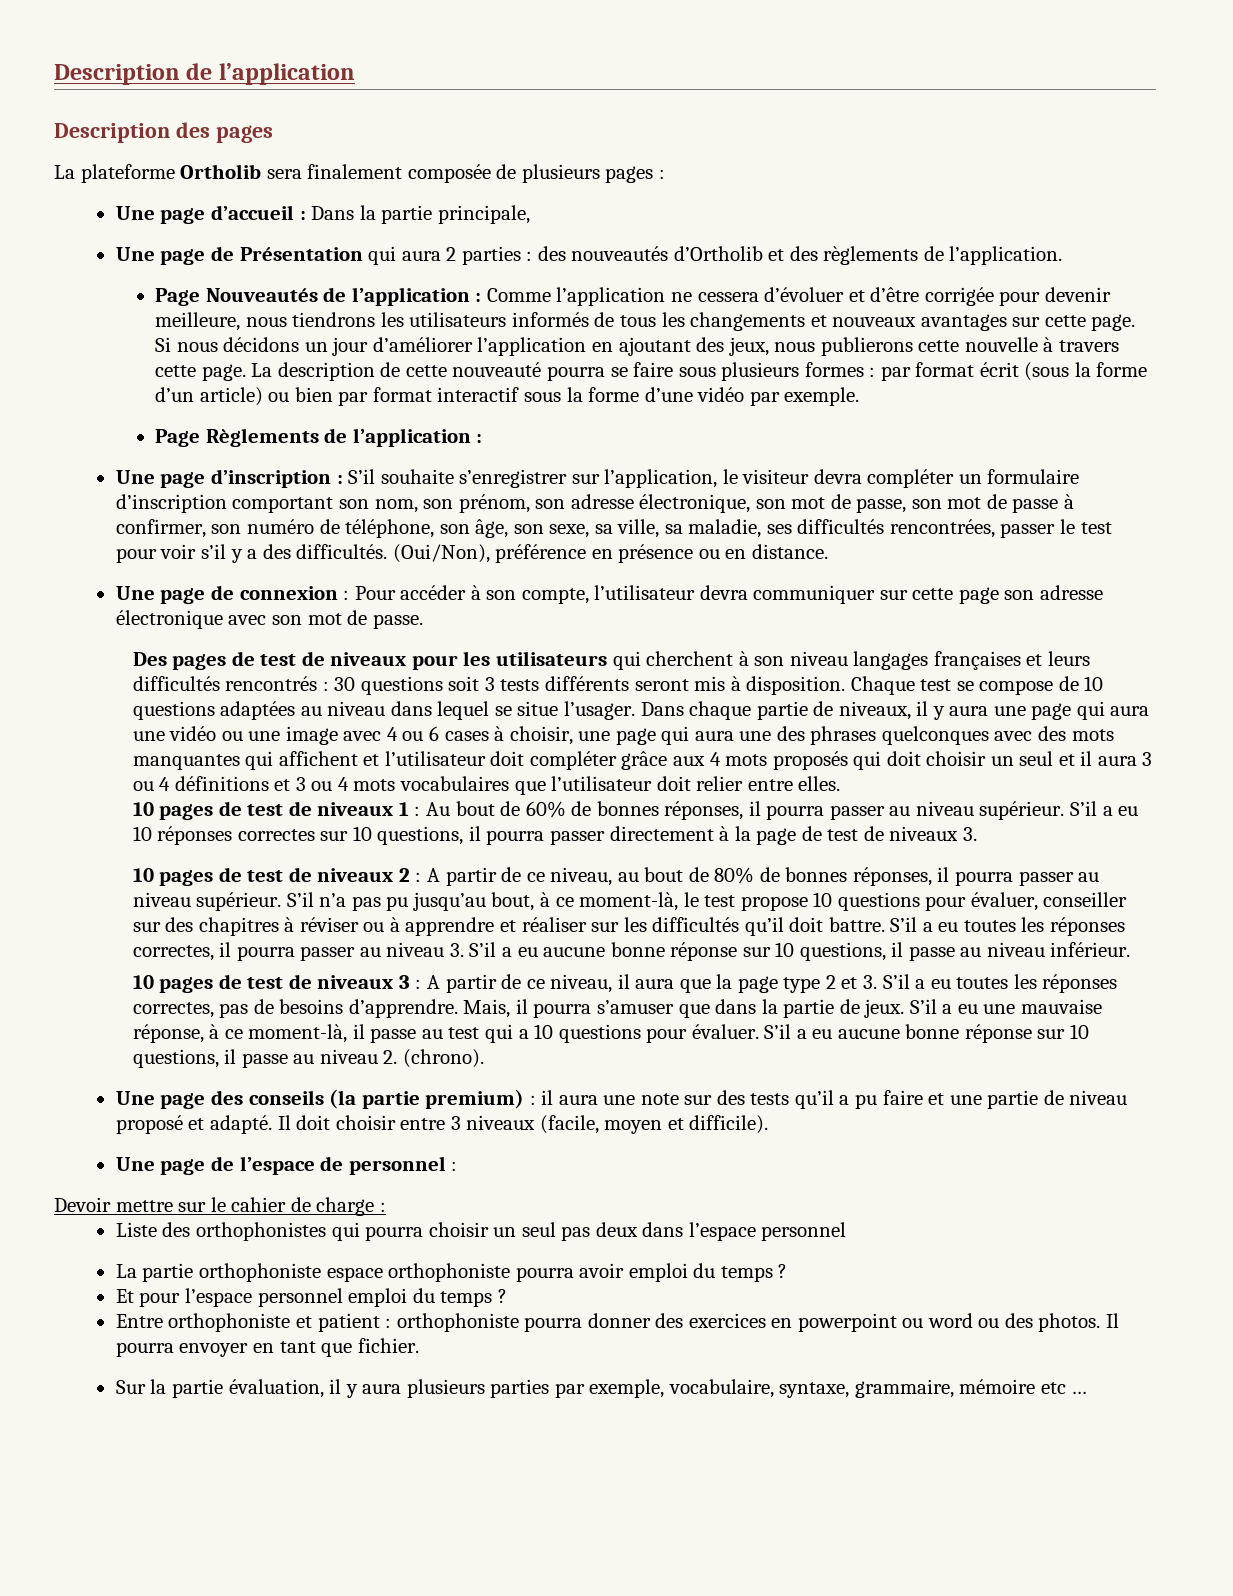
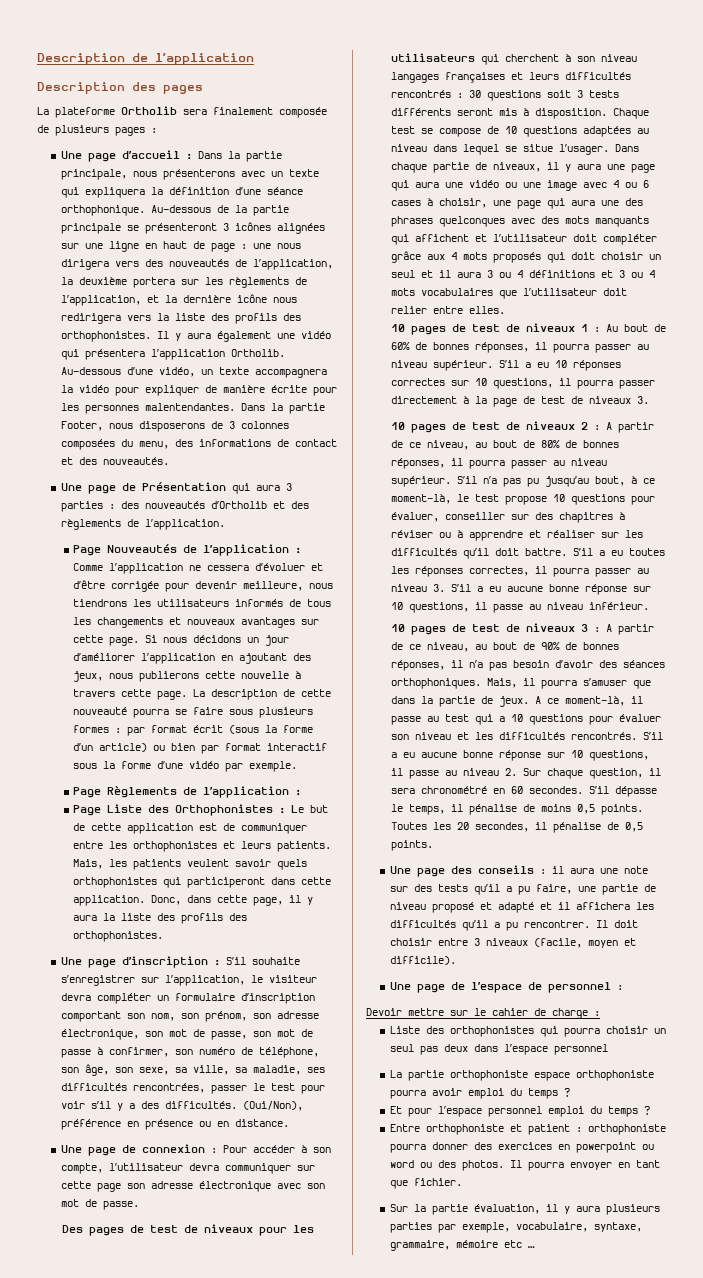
- Une page d’accueil : Dans la partie principale,
+ Une page d’accueil : Dans la partie principale, nous présenterons avec un texte qui expliquera la définition d’une séance orthophonique. Au-dessous de la partie principale se présenteront 3 icônes alignées sur une ligne en haut de page : une nous dirigera vers des nouveautés de l’application, la deuxième portera sur les règlements de l’application, et la dernière icône nous redirigera vers la liste des profils des orthophonistes. Il y aura également une vidéo qui présentera l’application Ortholib. Au-dessous d’une vidéo, un texte accompagnera la vidéo pour expliquer de manière écrite pour les personnes malentendantes. Dans la partie Footer, nous disposerons de 3 colonnes composées du menu, des informations de contact et des nouveautés.
- Une page de Présentation qui aura 2 parties : des nouveautés d’Ortholib et des règlements de l’application.
+ Une page de Présentation qui aura 3 parties : des nouveautés d’Ortholib et des règlements de l’application.
+ Page Liste des Orthophonistes : Le but de cette application est de communiquer entre les orthophonistes et leurs patients. Mais, les patients veulent savoir quels orthophonistes qui participeront dans cette application. Donc, dans cette page, il y aura la liste des profils des orthophonistes.
- Dans chaque partie de niveaux, il y aura une page qui aura une vidéo ou une image avec 4 ou 6 cases à choisir, une page qui aura une des phrases quelconques avec des mots manquantes qui affichent et l’utilisateur doit compléter grâce aux 4 mots proposés qui doit choisir un seul et il aura 3 ou 4 définitions et 3 ou 4 mots vocabulaires que l’utilisateur doit relier entre elles.
+ Dans chaque partie de niveaux, il y aura une page qui aura une vidéo ou une image avec 4 ou 6 cases à choisir, une page qui aura une des phrases quelconques avec des mots manquants qui affichent et l’utilisateur doit compléter grâce aux 4 mots proposés qui doit choisir un seul et il aura 3 ou 4 définitions et 3 ou 4 mots vocabulaires que l’utilisateur doit relier entre elles.
- 10 pages de test de niveaux 3 : A partir de ce niveau, il aura que la page type 2 et 3. S’il a eu toutes les réponses correctes, pas de besoins d’apprendre.
+ 10 pages de test de niveaux 3 : A partir de ce niveau, au bout de 90% de bonnes réponses, il n’a pas besoin d’avoir des séances orthophoniques.
- S’il a eu une mauvaise réponse, à ce moment-là, il passe au test qui a 10 questions pour évaluer.
+ A ce moment-là, il passe au test qui a 10 questions pour évaluer son niveau et les difficultés rencontrés.
- S’il a eu aucune bonne réponse sur 10 questions, il passe au niveau 2. (chrono).
+ S’il a eu aucune bonne réponse sur 10 questions, il passe au niveau 2. Sur chaque question, il sera chronométré en 60 secondes. S’il dépasse le temps, il pénalise de moins 0,5 points. Toutes les 20 secondes, il pénalise de 0,5 points.
- Une page des conseils (la partie premium) : il aura une note sur des tests qu’il a pu faire et une partie de niveau proposé et adapté.
+ Une page des conseils : il aura une note sur des tests qu’il a pu faire, une partie de niveau proposé et adapté et il affichera les difficultés qu’il a pu rencontrer.

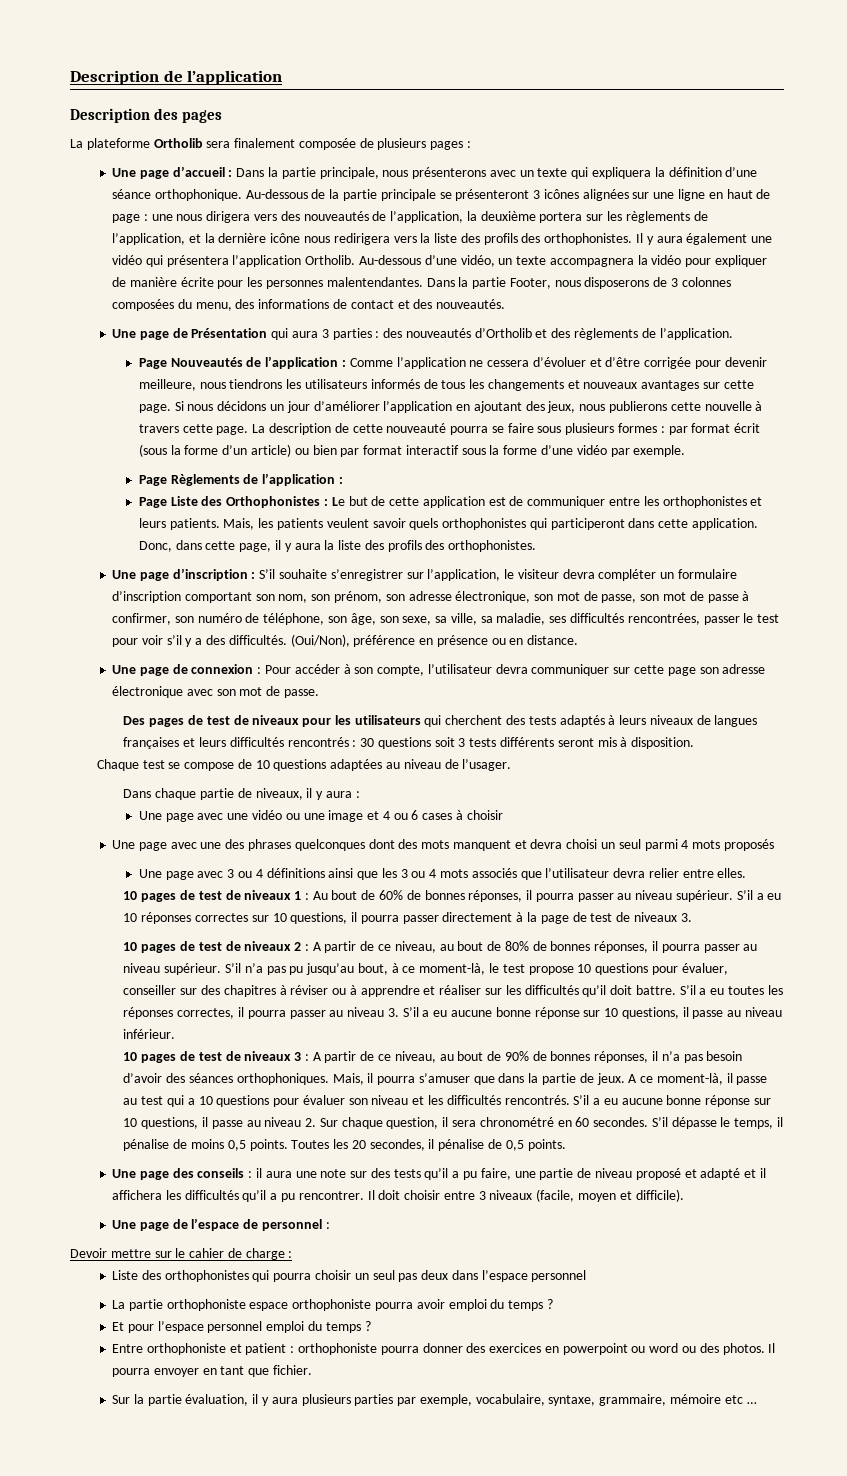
- Des pages de test de niveaux pour les utilisateurs qui cherchent à son niveau langages françaises et leurs difficultés rencontrés :
+ Des pages de test de niveaux pour les utilisateurs qui cherchent des tests adaptés à leurs niveaux de langues françaises et leurs difficultés rencontrés :
- 30 questions soit 3 tests différents seront mis à disposition. Chaque test se compose de 10 questions adaptées au niveau dans lequel se situe l’usager. Dans chaque partie de niveaux, il y aura une page qui aura une vidéo ou une image avec 4 ou 6 cases à choisir, une page qui aura une des phrases quelconques avec des mots manquants qui affichent et l’utilisateur doit compléter grâce aux 4 mots proposés qui doit choisir un seul et il aura 3 ou 4 définitions et 3 ou 4 mots vocabulaires que l’utilisateur doit relier entre elles.
+ 30 questions soit 3 tests différents seront mis à disposition.
+ Chaque test se compose de 10 questions adaptées au niveau de l’usager.
+ Dans chaque partie de niveaux, il y aura :
+ Une page avec une vidéo ou une image et 4 ou 6 cases à choisir
+ Une page avec une des phrases quelconques dont des mots manquent et devra choisi un seul parmi 4 mots proposés
+ Une page avec 3 ou 4 définitions ainsi que les 3 ou 4 mots associés que l’utilisateur devra relier entre elles.

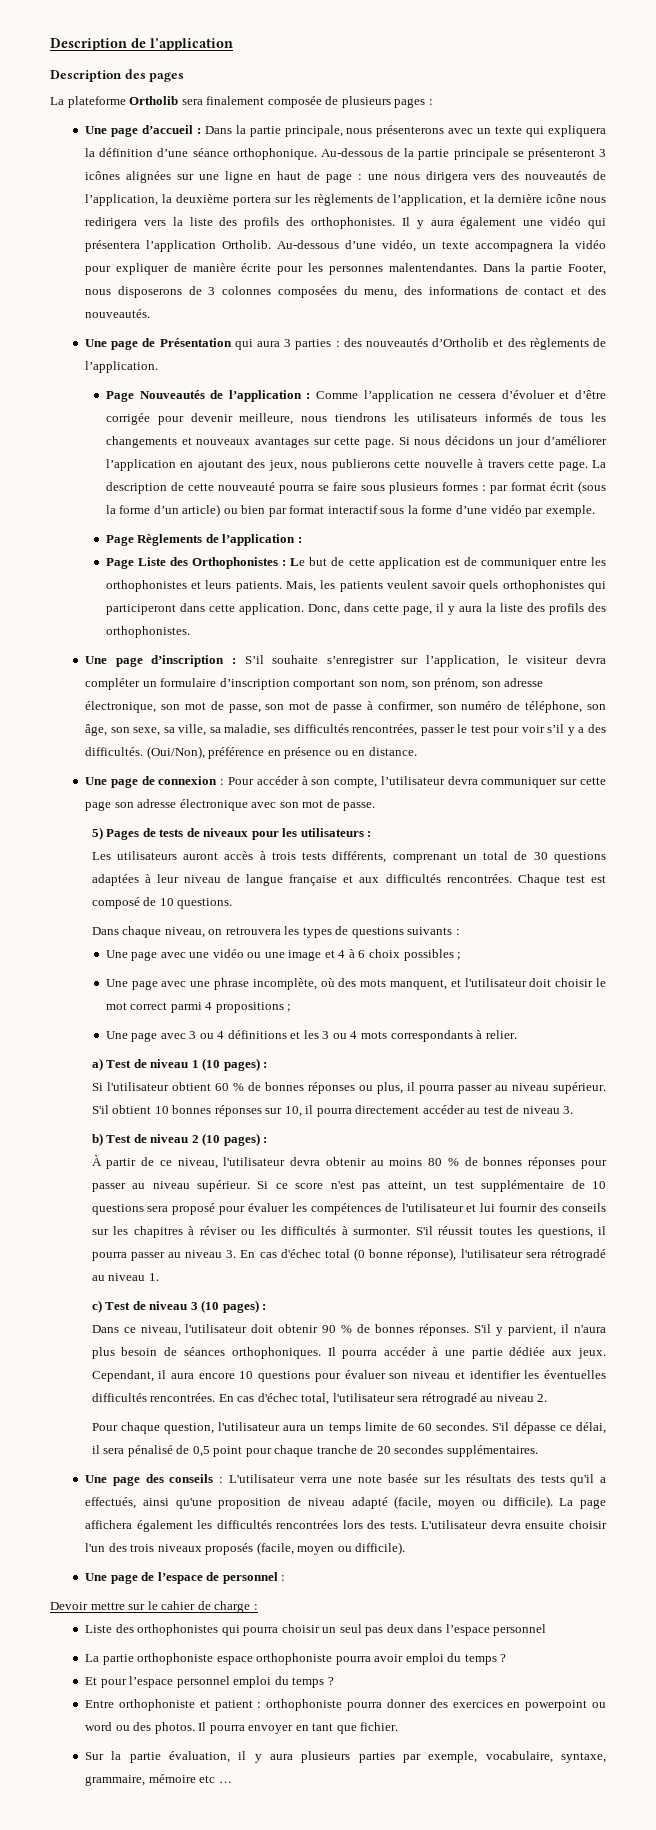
- Des pages de test de niveaux pour les utilisateurs qui cherchent des tests adaptés à leurs niveaux de langues françaises et leurs difficultés rencontrés : 30 questions soit 3 tests différents seront mis à disposition.
- Chaque test se compose de 10 questions adaptées au niveau de l’usager.
- Dans chaque partie de niveaux, il y aura :
+ 5) Pages de tests de niveaux pour les utilisateurs :
+ Les utilisateurs auront accès à trois tests différents, comprenant un total de 30 questions adaptées à leur niveau de langue française et aux difficultés rencontrées. Chaque test est composé de 10 questions.
+ Dans chaque niveau, on retrouvera les types de questions suivants :
- Une page avec une vidéo ou une image et 4 ou 6 cases à choisir
- Une page avec une des phrases quelconques dont des mots manquent et devra choisi un seul parmi 4 mots proposés
+ Une page avec une vidéo ou une image et 4 à 6 choix possibles ;
+ Une page avec une phrase incomplète, où des mots manquent, et l'utilisateur doit choisir le mot correct parmi 4 propositions ;
- Une page avec 3 ou 4 définitions ainsi que les 3 ou 4 mots associés que l’utilisateur devra relier entre elles.
- 10 pages de test de niveaux 1 : Au bout de 60% de bonnes réponses, il pourra passer au niveau supérieur. S’il a eu 10 réponses correctes sur 10 questions, il pourra passer directement à la page de test de niveaux 3.
+ Une page avec 3 ou 4 définitions et les 3 ou 4 mots correspondants à relier.
+ a) Test de niveau 1 (10 pages) :
+ Si l'utilisateur obtient 60 % de bonnes réponses ou plus, il pourra passer au niveau supérieur. S'il obtient 10 bonnes réponses sur 10, il pourra directement accéder au test de niveau 3.
- 10 pages de test de niveaux 2 : A partir de ce niveau, au bout de 80% de bonnes réponses, il pourra passer au niveau supérieur. S’il n’a pas pu jusqu’au bout, à ce moment-là, le test propose 10 questions pour évaluer, conseiller sur des chapitres à réviser ou à apprendre et réaliser sur les difficultés qu’il doit battre. S’il a eu toutes les réponses correctes, il pourra passer au niveau 3. S’il a eu aucune bonne réponse sur 10 questions, il passe au niveau inférieur.
- 10 pages de test de niveaux 3 : A partir de ce niveau, au bout de 90% de bonnes réponses, il n’a pas besoin d’avoir des séances orthophoniques. Mais, il pourra s’amuser que dans la partie de jeux. A ce moment-là, il passe au test qui a 10 questions pour évaluer son niveau et les difficultés rencontrés. S’il a eu aucune bonne réponse sur 10 questions, il passe au niveau 2. Sur chaque question, il sera chronométré en 60 secondes. S’il dépasse le temps, il pénalise de moins 0,5 points. Toutes les 20 secondes, il pénalise de 0,5 points.
+ b) Test de niveau 2 (10 pages) :
+ À partir de ce niveau, l'utilisateur devra obtenir au moins 80 % de bonnes réponses pour passer au niveau supérieur. Si ce score n'est pas atteint, un test supplémentaire de 10 questions sera proposé pour évaluer les compétences de l'utilisateur et lui fournir des conseils sur les chapitres à réviser ou les difficultés à surmonter. S'il réussit toutes les questions, il pourra passer au niveau 3. En cas d'échec total (0 bonne réponse), l'utilisateur sera rétrogradé au niveau 1.
+ c) Test de niveau 3 (10 pages) :
+ Dans ce niveau, l'utilisateur doit obtenir 90 % de bonnes réponses. S'il y parvient, il n'aura plus besoin de séances orthophoniques. Il pourra accéder à une partie dédiée aux jeux. Cependant, il aura encore 10 questions pour évaluer son niveau et identifier les éventuelles difficultés rencontrées. En cas d'échec total, l'utilisateur sera rétrogradé au niveau 2.
+ Pour chaque question, l'utilisateur aura un temps limite de 60 secondes. S'il dépasse ce délai, il sera pénalisé de 0,5 point pour chaque tranche de 20 secondes supplémentaires.
- Une page des conseils : il aura une note sur des tests qu’il a pu faire, une partie de niveau proposé et adapté et il affichera les difficultés qu’il a pu rencontrer. Il doit choisir entre 3 niveaux (facile, moyen et difficile).
+ Une page des conseils : L'utilisateur verra une note basée sur les résultats des tests qu'il a effectués, ainsi qu'une proposition de niveau adapté (facile, moyen ou difficile). La page affichera également les difficultés rencontrées lors des tests. L'utilisateur devra ensuite choisir l'un des trois niveaux proposés (facile, moyen ou difficile).

